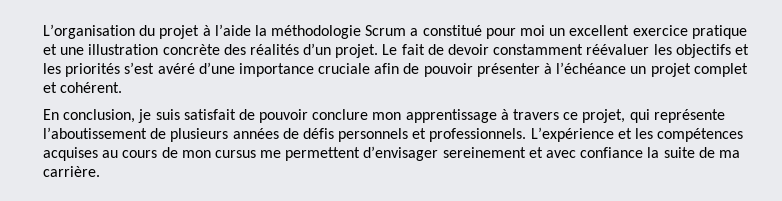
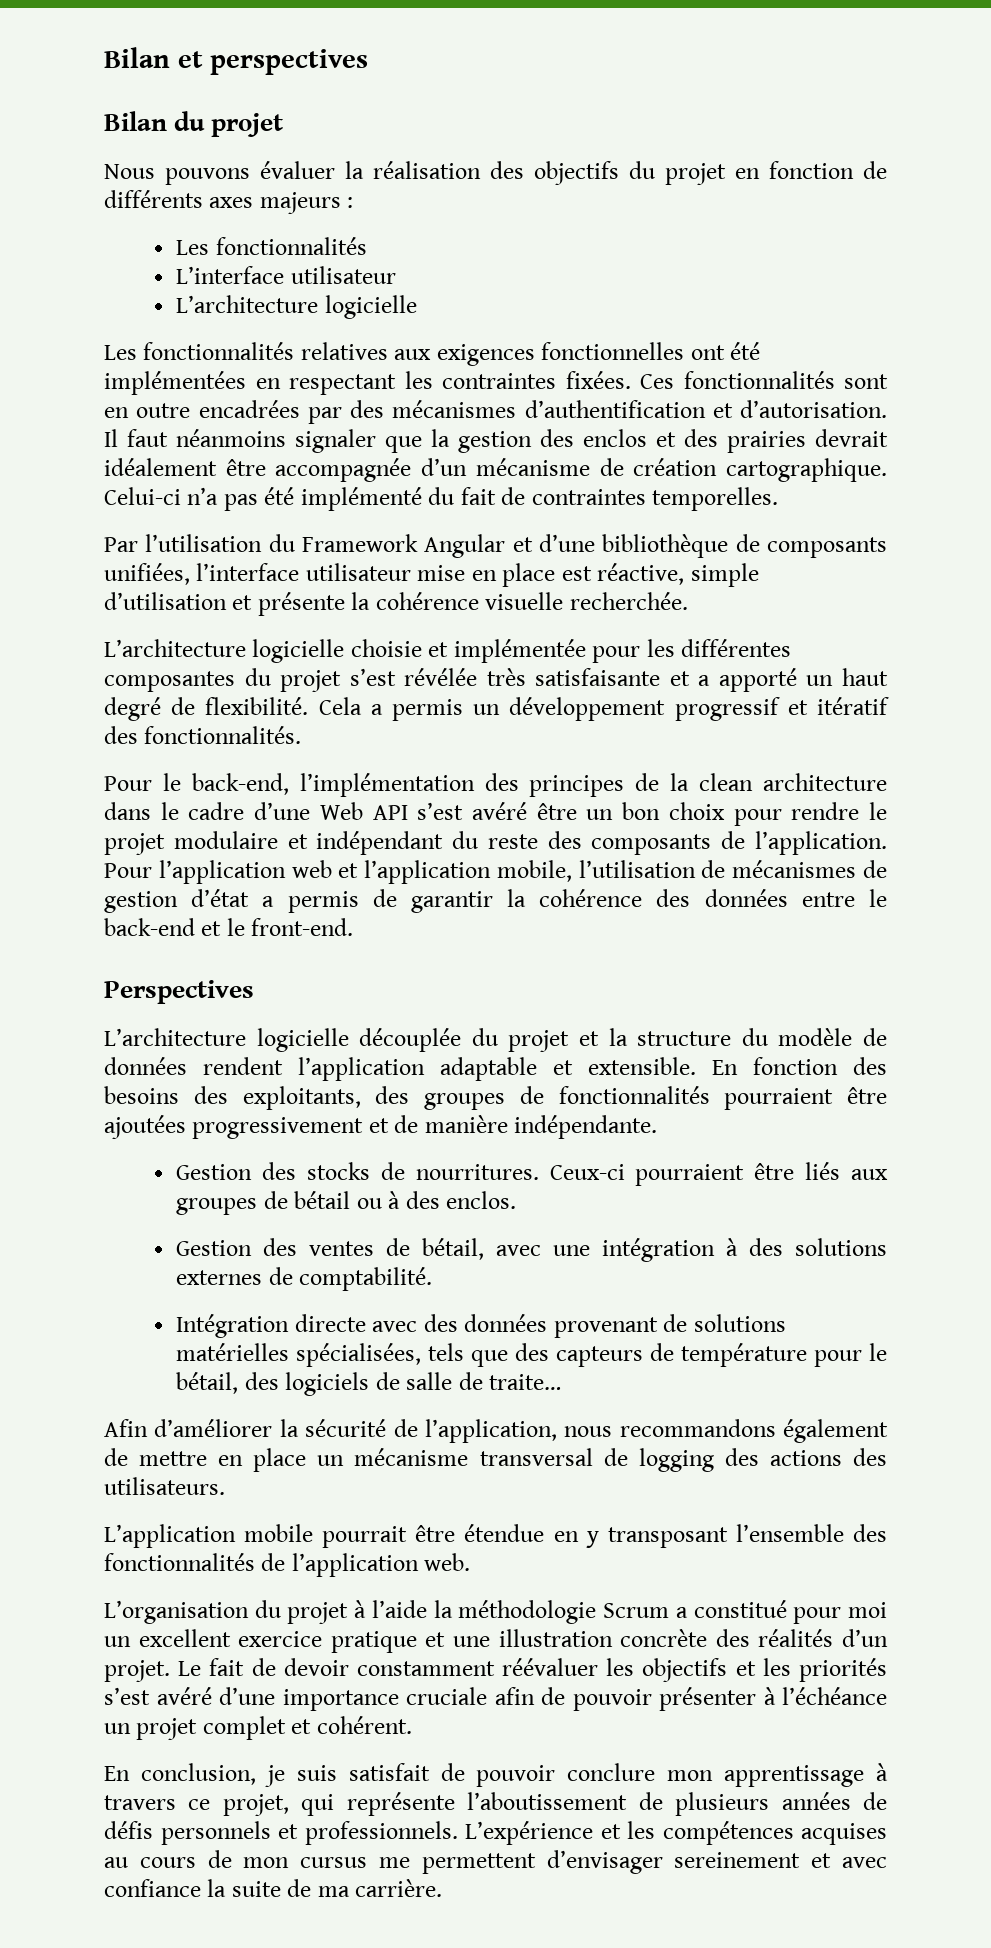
+ Bilan et perspectives
+ Bilan du projet
+ Nous pouvons évaluer la réalisation des objectifs du projet en fonction de différents axes majeurs :
+ Les fonctionnalités
+ L’interface utilisateur
+ L’architecture logicielle
+ Les fonctionnalités relatives aux exigences fonctionnelles ont été implémentées en respectant les contraintes fixées. Ces fonctionnalités sont en outre encadrées par des mécanismes d’authentification et d’autorisation. Il faut néanmoins signaler que la gestion des enclos et des prairies devrait idéalement être accompagnée d’un mécanisme de création cartographique. Celui-ci n’a pas été implémenté du fait de contraintes temporelles.
+ Par l’utilisation du Framework Angular et d’une bibliothèque de composants unifiées, l’interface utilisateur mise en place est réactive, simple d’utilisation et présente la cohérence visuelle recherchée.
+ L’architecture logicielle choisie et implémentée pour les différentes composantes du projet s’est révélée très satisfaisante et a apporté un haut degré de flexibilité. Cela a permis un développement progressif et itératif des fonctionnalités.
+ Pour le back-end, l’implémentation des principes de la clean architecture dans le cadre d’une Web API s’est avéré être un bon choix pour rendre le projet modulaire et indépendant du reste des composants de l’application. Pour l’application web et l’application mobile, l’utilisation de mécanismes de gestion d’état a permis de garantir la cohérence des données entre le back-end et le front-end.
+ Perspectives
+ L’architecture logicielle découplée du projet et la structure du modèle de données rendent l’application adaptable et extensible. En fonction des besoins des exploitants, des groupes de fonctionnalités pourraient être ajoutées progressivement et de manière indépendante.
+ Gestion des stocks de nourritures. Ceux-ci pourraient être liés aux groupes de bétail ou à des enclos.
+ Gestion des ventes de bétail, avec une intégration à des solutions externes de comptabilité.
+ Intégration directe avec des données provenant de solutions matérielles spécialisées, tels que des capteurs de température pour le bétail, des logiciels de salle de traite…
+ Afin d’améliorer la sécurité de l’application, nous recommandons également de mettre en place un mécanisme transversal de logging des actions des utilisateurs.
+ L’application mobile pourrait être étendue en y transposant l’ensemble des fonctionnalités de l’application web.

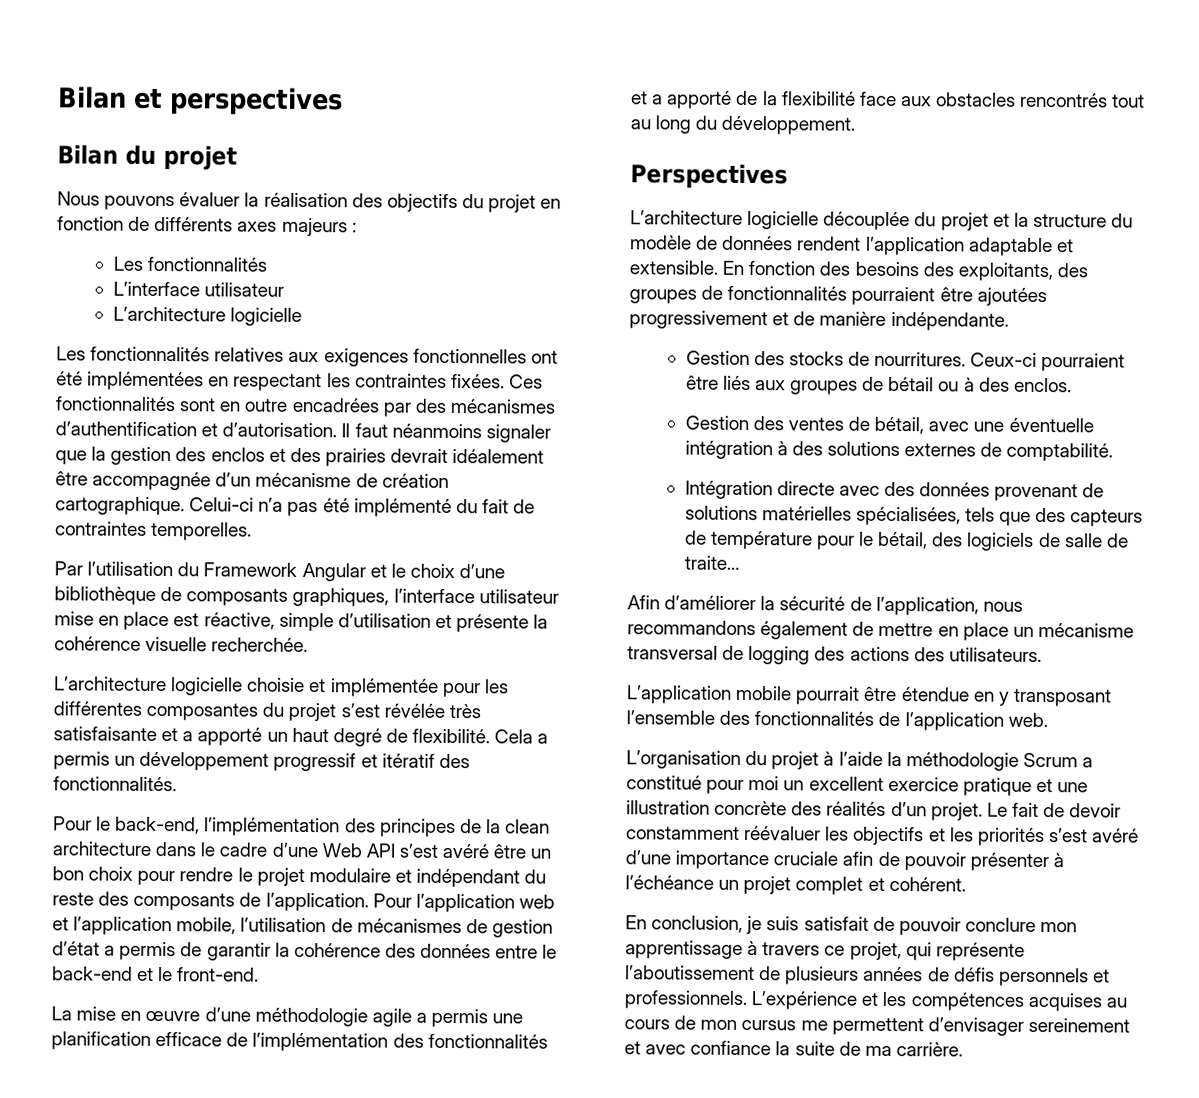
- Par l’utilisation du Framework Angular et d’une bibliothèque de composants unifiées, l’interface utilisateur mise en place est réactive, simple d’utilisation et présente la cohérence visuelle recherchée.
+ Par l’utilisation du Framework Angular et le choix d’une bibliothèque de composants graphiques, l’interface utilisateur mise en place est réactive, simple d’utilisation et présente la cohérence visuelle recherchée.
+ La mise en œuvre d’une méthodologie agile a permis une planification efficace de l’implémentation des fonctionnalités et a apporté de la flexibilité face aux obstacles rencontrés tout au long du développement.
- Gestion des ventes de bétail, avec une intégration à des solutions externes de comptabilité.
+ Gestion des ventes de bétail, avec une éventuelle intégration à des solutions externes de comptabilité.

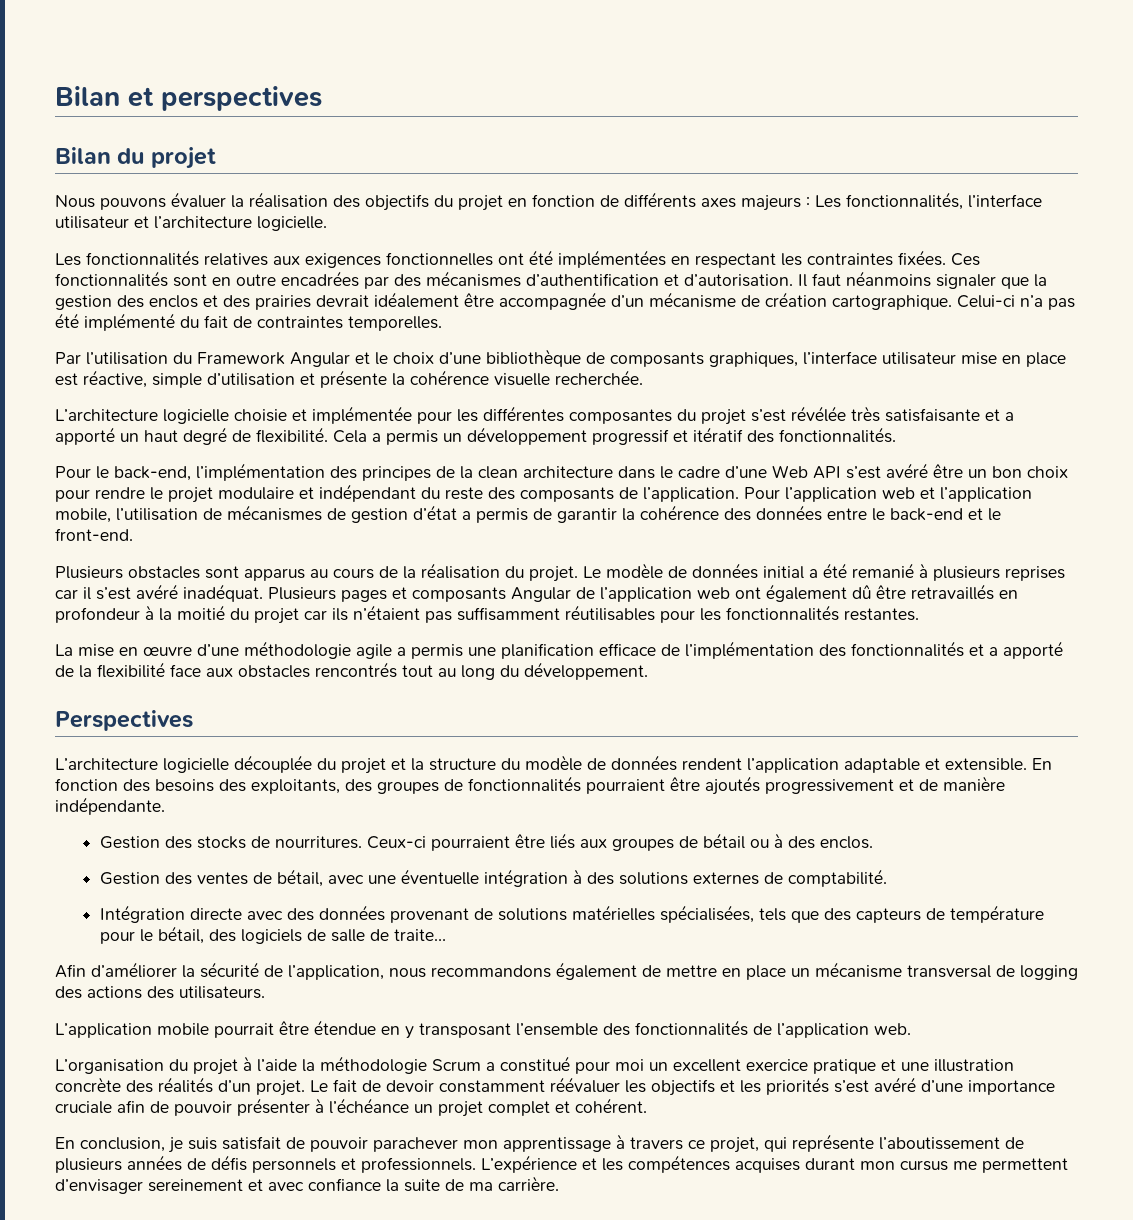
- Nous pouvons évaluer la réalisation des objectifs du projet en fonction de différents axes majeurs :
- Les fonctionnalités
- L’interface utilisateur
- L’architecture logicielle
+ Nous pouvons évaluer la réalisation des objectifs du projet en fonction de différents axes majeurs : Les fonctionnalités, l’interface utilisateur et l’architecture logicielle.
+ Plusieurs obstacles sont apparus au cours de la réalisation du projet. Le modèle de données initial a été remanié à plusieurs reprises car il s’est avéré inadéquat. Plusieurs pages et composants Angular de l’application web ont également dû être retravaillés en profondeur à la moitié du projet car ils n’étaient pas suffisamment réutilisables pour les fonctionnalités restantes.
- En fonction des besoins des exploitants, des groupes de fonctionnalités pourraient être ajoutées progressivement et de manière indépendante.
+ En fonction des besoins des exploitants, des groupes de fonctionnalités pourraient être ajoutés progressivement et de manière indépendante.
- En conclusion, je suis satisfait de pouvoir conclure mon apprentissage à travers ce projet, qui représente l’aboutissement de plusieurs années de défis personnels et professionnels.
+ En conclusion, je suis satisfait de pouvoir parachever mon apprentissage à travers ce projet, qui représente l’aboutissement de plusieurs années de défis personnels et professionnels.
- L’expérience et les compétences acquises au cours de mon cursus me permettent d’envisager sereinement et avec confiance la suite de ma carrière.
+ L’expérience et les compétences acquises durant mon cursus me permettent d’envisager sereinement et avec confiance la suite de ma carrière.

